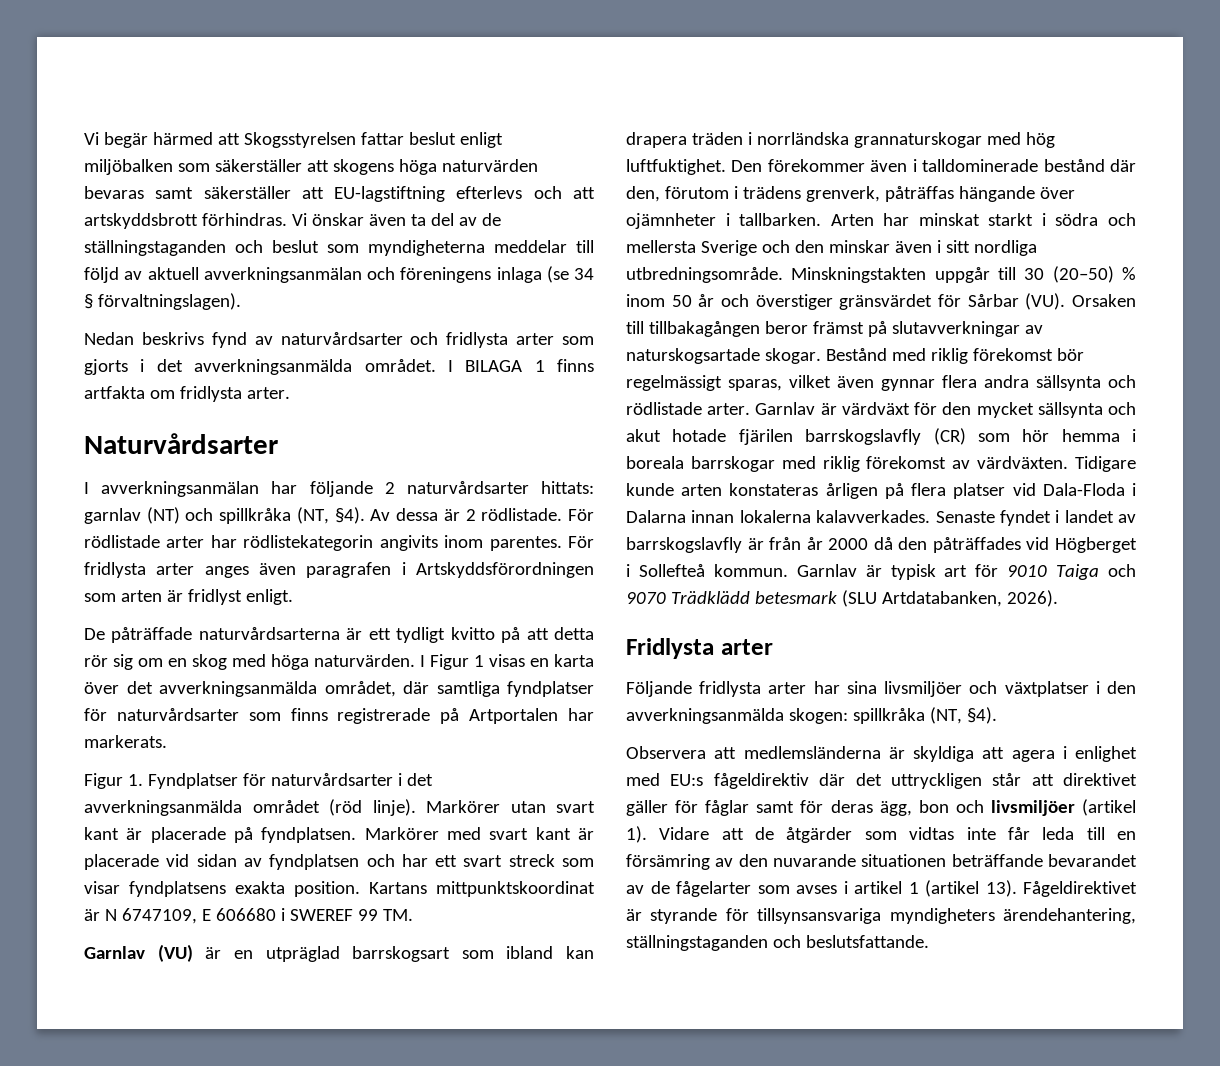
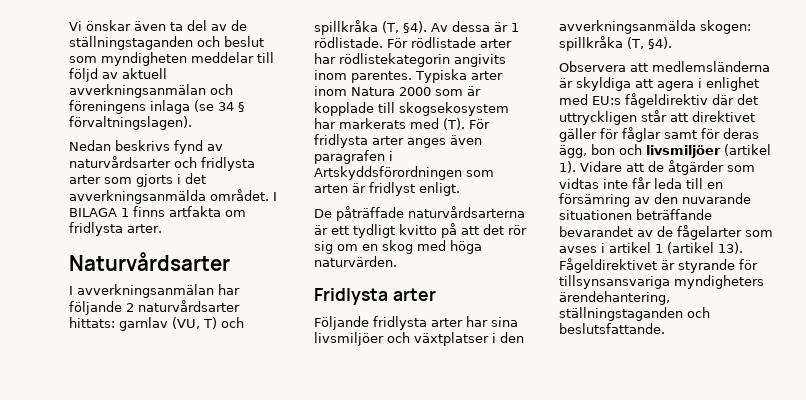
- Vi begär härmed att Skogsstyrelsen fattar beslut enligt miljöbalken som säkerställer att skogens höga naturvärden bevaras samt säkerställer att EU-lagstiftning efterlevs och att artskyddsbrott förhindras. Vi önskar även ta del av de ställningstaganden och beslut som myndigheterna meddelar till följd av aktuell avverkningsanmälan och föreningens inlaga (se 34 § förvaltningslagen).
+ Vi önskar även ta del av de ställningstaganden och beslut som myndigheten meddelar till följd av aktuell avverkningsanmälan och föreningens inlaga (se 34 § förvaltningslagen).
- I avverkningsanmälan har följande 2 naturvårdsarter hittats: garnlav (NT) och spillkråka (NT, §4).
+ I avverkningsanmälan har följande 2 naturvårdsarter hittats: garnlav (VU, T) och spillkråka (T, §4).
- Av dessa är 2 rödlistade.
+ Av dessa är 1 rödlistade.
- För fridlysta arter anges även paragrafen i Artskyddsförordningen som arten är fridlyst enligt.
+ Typiska arter inom Natura 2000 som är kopplade till skogsekosystem har markerats med (T). För fridlysta arter anges även paragrafen i Artskyddsförordningen som arten är fridlyst enligt.
- De påträffade naturvårdsarterna är ett tydligt kvitto på att detta rör sig om en skog med höga naturvärden. I Figur 1 visas en karta över det avverkningsanmälda området, där samtliga fyndplatser för naturvårdsarter som finns registrerade på Artportalen har markerats.
- Figur 1. Fyndplatser för naturvårdsarter i det avverkningsanmälda området (röd linje). Markörer utan svart kant är placerade på fyndplatsen. Markörer med svart kant är placerade vid sidan av fyndplatsen och har ett svart streck som visar fyndplatsens exakta position. Kartans mittpunktskoordinat är N 6747109, E 606680 i SWEREF 99 TM.
- Garnlav (VU) är en utpräglad barrskogsart som ibland kan drapera träden i norrländska grannaturskogar med hög luftfuktighet. Den förekommer även i talldominerade bestånd där den, förutom i trädens grenverk, påträffas hängande över ojämnheter i tallbarken. Arten har minskat starkt i södra och mellersta Sverige och den minskar även i sitt nordliga utbredningsområde. Minskningstakten uppgår till 30 (20–50) % inom 50 år och överstiger gränsvärdet för Sårbar (VU). Orsaken till tillbakagången beror främst på slutavverkningar av naturskogsartade skogar. Bestånd med riklig förekomst bör regelmässigt sparas, vilket även gynnar flera andra sällsynta och rödlistade arter. Garnlav är värdväxt för den mycket sällsynta och akut hotade fjärilen barrskogslavfly (CR) som hör hemma i boreala barrskogar med riklig förekomst av värdväxten. Tidigare kunde arten konstateras årligen på flera platser vid Dala-Floda i Dalarna innan lokalerna kalavverkades. Senaste fyndet i landet av barrskogslavfly är från år 2000 då den påträffades vid Högberget i Sollefteå kommun. Garnlav är typisk art för 9010 Taiga och 9070 Trädklädd betesmark (SLU Artdatabanken, 2026).
+ De påträffade naturvårdsarterna är ett tydligt kvitto på att det rör sig om en skog med höga naturvärden.
- Följande fridlysta arter har sina livsmiljöer och växtplatser i den avverkningsanmälda skogen: spillkråka (NT, §4).
+ Följande fridlysta arter har sina livsmiljöer och växtplatser i den avverkningsanmälda skogen: spillkråka (T, §4).

